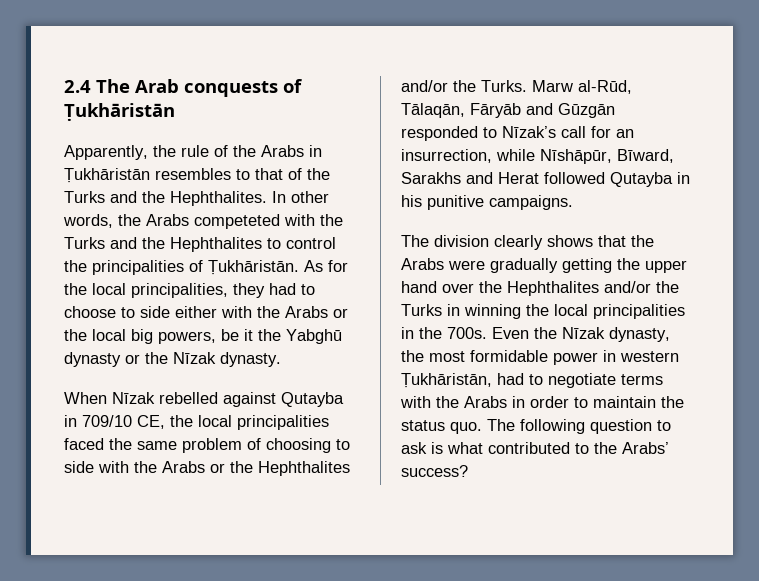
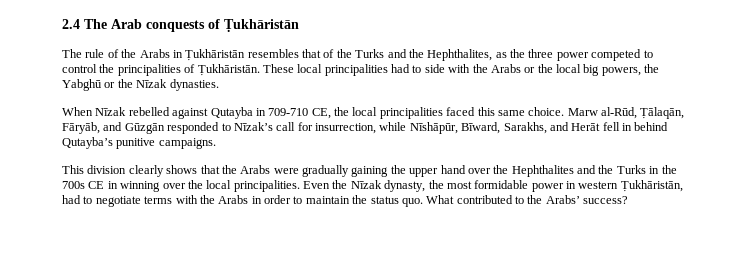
- Apparently, the rule of the Arabs in Ṭukhāristān resembles to that of the Turks and the Hephthalites. In other words, the Arabs competeted with the Turks and the Hephthalites to control the principalities of Ṭukhāristān.
+ The rule of the Arabs in Ṭukhāristān resembles that of the Turks and the Hephthalites, as the three power competed to control the principalities of Ṭukhāristān.
- As for the local principalities, they had to choose to side either with the Arabs or the local big powers, be it the Yabghū dynasty or the Nīzak dynasty.
+ These local principalities had to side with the Arabs or the local big powers, the Yabghū or the Nīzak dynasties.
- When Nīzak rebelled against Qutayba in 709/10 CE, the local principalities faced the same problem of choosing to side with the Arabs or the Hephthalites and/or the Turks. Marw al-Rūd, Tālaqān, Fāryāb and Gūzgān responded to Nīzak’s call for an insurrection, while Nīshāpūr, Bīward, Sarakhs and Herat followed Qutayba in his punitive campaigns.
+ When Nīzak rebelled against Qutayba in 709-710 CE, the local principalities faced this same choice. Marw al-Rūd, Ṭālaqān, Fāryāb, and Gūzgān responded to Nīzak’s call for insurrection, while Nīshāpūr, Bīward, Sarakhs, and Herāt fell in behind Qutayba’s punitive campaigns.
- The division clearly shows that the Arabs were gradually getting the upper hand over the Hephthalites and/or the Turks in winning the local principalities in the 700s.
+ This division clearly shows that the Arabs were gradually gaining the upper hand over the Hephthalites and the Turks in the 700s CE in winning over the local principalities.
- The following question to ask is what contributed to the Arabs’ success?
+ What contributed to the Arabs’ success?

